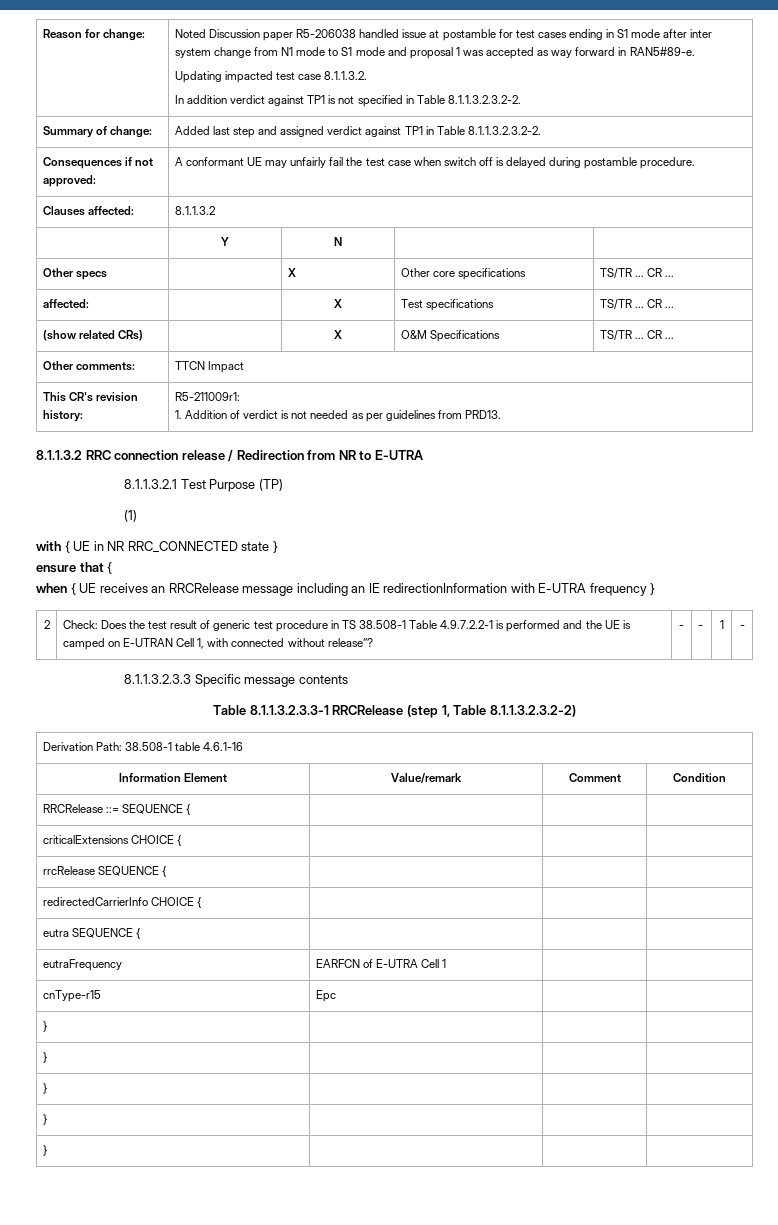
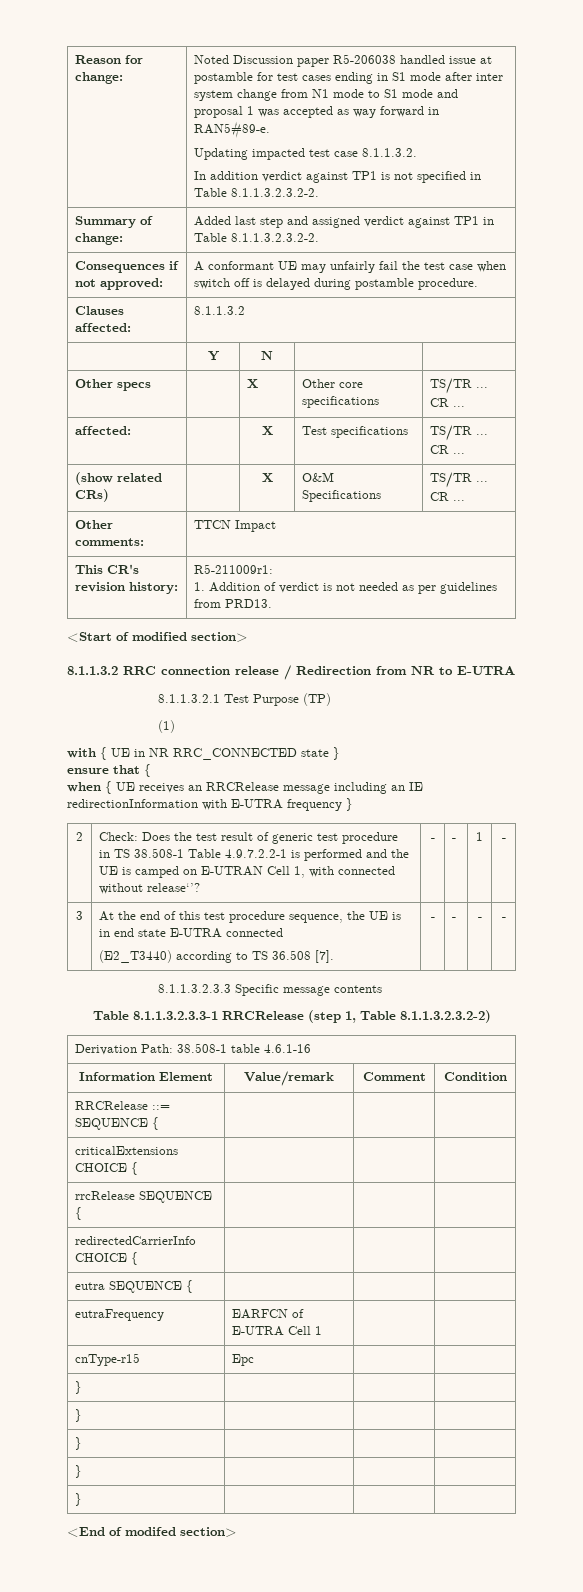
+ <Start of modified section>
+ 3 | At the end of this test procedure sequence, the UE is in end state E-UTRA connected
+ (E2_T3440) according to TS 36.508 [7]. | - | - | - | -
+ <End of modifed section>

